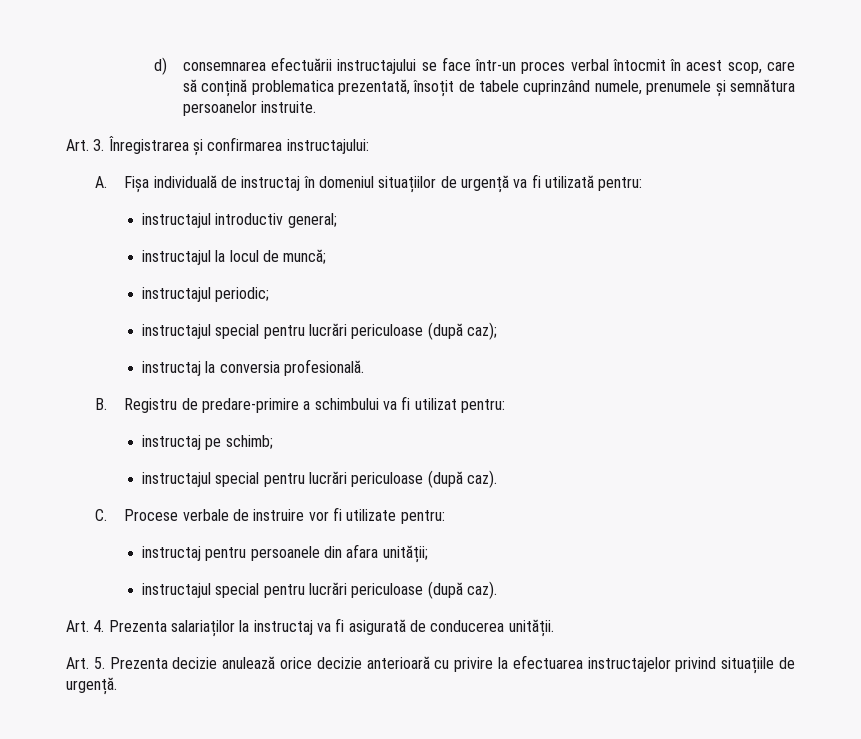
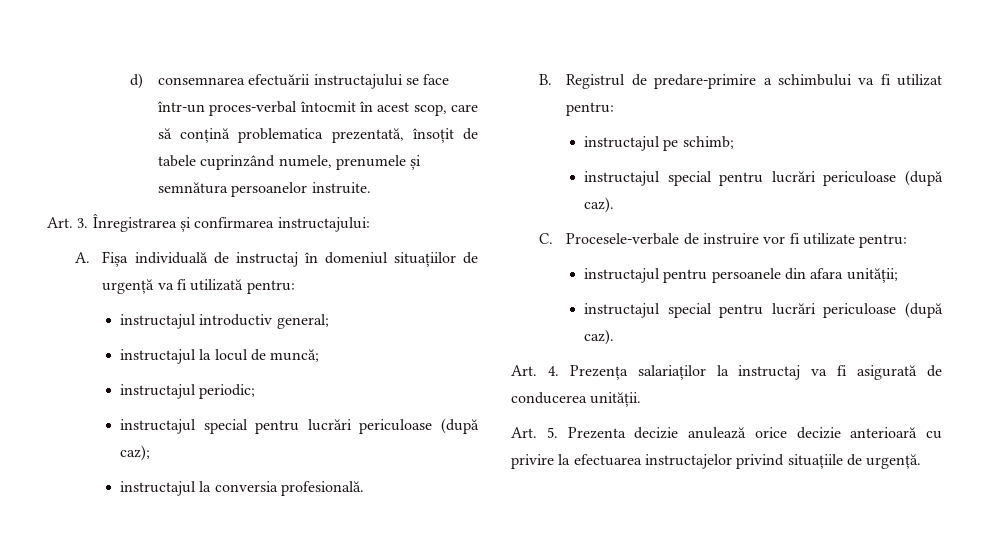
- d) consemnarea efectuării instructajului se face într-un proces verbal întocmit în acest scop, care să conțină problematica prezentată, însoțit de tabele cuprinzând numele, prenumele și semnătura persoanelor instruite.
+ d) consemnarea efectuării instructajului se face într-un proces-verbal întocmit în acest scop, care să conțină problematica prezentată, însoțit de tabele cuprinzând numele, prenumele și semnătura persoanelor instruite.
- instructaj la conversia profesională.
+ instructajul la conversia profesională.
- B. Registru de predare-primire a schimbului va fi utilizat pentru:
+ B. Registrul de predare-primire a schimbului va fi utilizat pentru:
- instructaj pe schimb;
+ instructajul pe schimb;
- C. Procese verbale de instruire vor fi utilizate pentru:
+ C. Procesele-verbale de instruire vor fi utilizate pentru:
- instructaj pentru persoanele din afara unității;
+ instructajul pentru persoanele din afara unității;
- Art. 4. Prezenta salariaților la instructaj va fi asigurată de conducerea unității.
+ Art. 4. Prezența salariaților la instructaj va fi asigurată de conducerea unității.

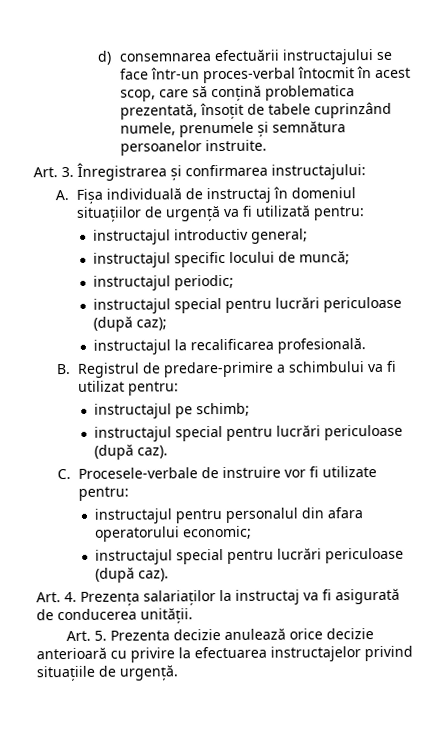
- instructajul la locul de muncă;
+ instructajul specific locului de muncă;
- instructajul la conversia profesională.
+ instructajul la recalificarea profesională.
- instructajul pentru persoanele din afara unității;
+ instructajul pentru personalul din afara operatorului economic;

